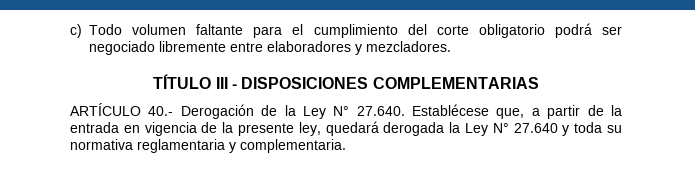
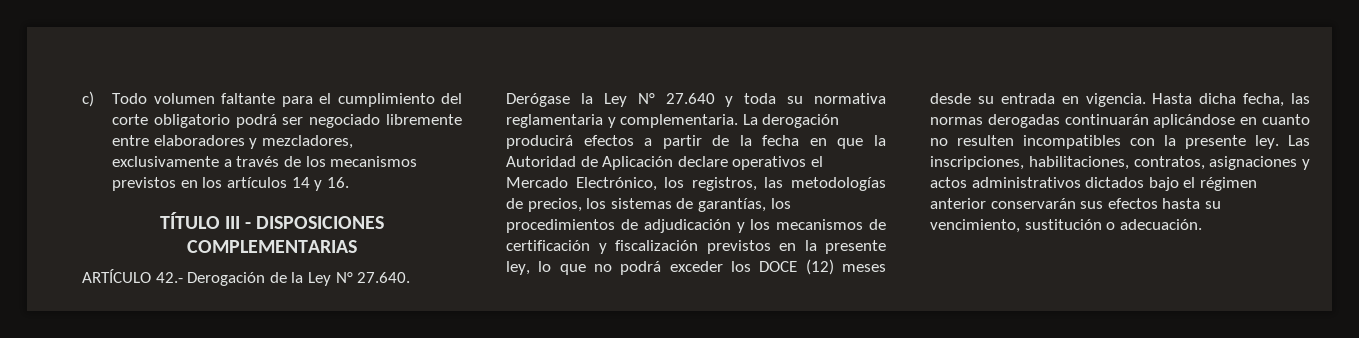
- c) Todo volumen faltante para el cumplimiento del corte obligatorio podrá ser negociado libremente entre elaboradores y mezcladores.
+ c) Todo volumen faltante para el cumplimiento del corte obligatorio podrá ser negociado libremente entre elaboradores y mezcladores, exclusivamente a través de los mecanismos previstos en los artículos 14 y 16.
- ARTÍCULO 40.- Derogación de la Ley N° 27.640. Establécese que, a partir de la entrada en vigencia de la presente ley, quedará derogada la Ley N° 27.640 y toda su normativa reglamentaria y complementaria.
+ ARTÍCULO 42.- Derogación de la Ley N° 27.640. Derógase la Ley N° 27.640 y toda su normativa reglamentaria y complementaria.
+ La derogación producirá efectos a partir de la fecha en que la Autoridad de Aplicación declare operativos el Mercado Electrónico, los registros, las metodologías de precios, los sistemas de garantías, los procedimientos de adjudicación y los mecanismos de certificación y fiscalización previstos en la presente ley, lo que no podrá exceder los DOCE (12) meses desde su entrada en vigencia. Hasta dicha fecha, las normas derogadas continuarán aplicándose en cuanto no resulten incompatibles con la presente ley. Las inscripciones, habilitaciones, contratos, asignaciones y actos administrativos dictados bajo el régimen anterior conservarán sus efectos hasta su vencimiento, sustitución o adecuación.

